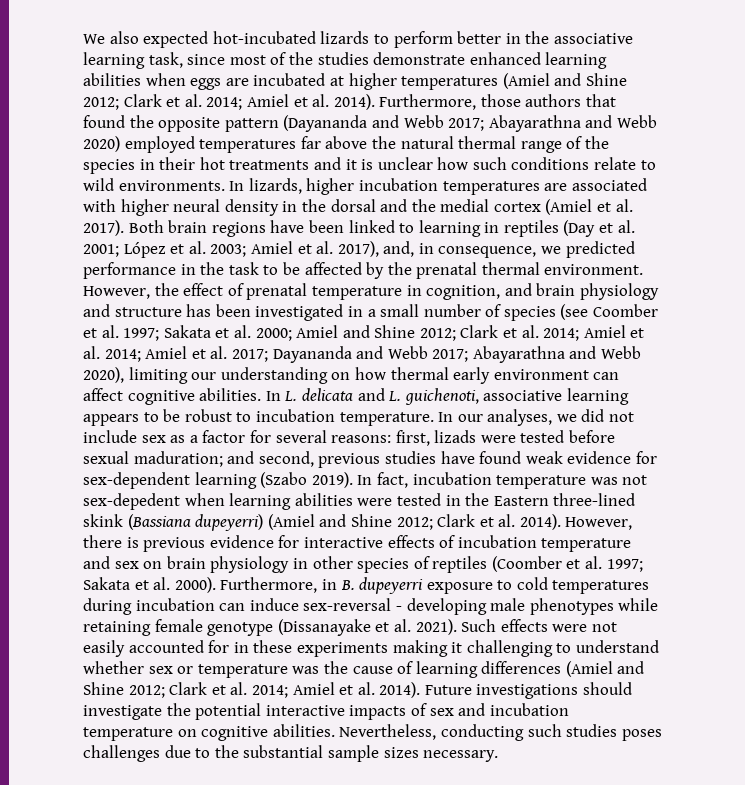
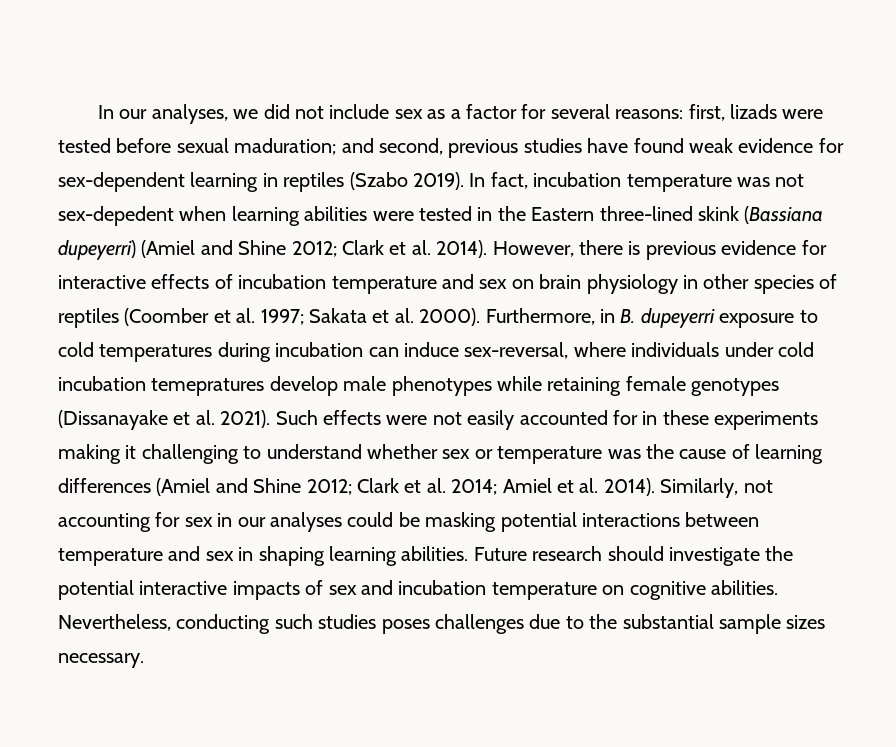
- We also expected hot-incubated lizards to perform better in the associative learning task, since most of the studies demonstrate enhanced learning abilities when eggs are incubated at higher temperatures (Amiel and Shine 2012; Clark et al. 2014; Amiel et al. 2014). Furthermore, those authors that found the opposite pattern (Dayananda and Webb 2017; Abayarathna and Webb 2020) employed temperatures far above the natural thermal range of the species in their hot treatments and it is unclear how such conditions relate to wild environments. In lizards, higher incubation temperatures are associated with higher neural density in the dorsal and the medial cortex (Amiel et al. 2017). Both brain regions have been linked to learning in reptiles (Day et al. 2001; López et al. 2003; Amiel et al. 2017), and, in consequence, we predicted performance in the task to be affected by the prenatal thermal environment. However, the effect of prenatal temperature in cognition, and brain physiology and structure has been investigated in a small number of species (see Coomber et al. 1997; Sakata et al. 2000; Amiel and Shine 2012; Clark et al. 2014; Amiel et al. 2014; Amiel et al. 2017; Dayananda and Webb 2017; Abayarathna and Webb 2020), limiting our understanding on how thermal early environment can affect cognitive abilities. In L. delicata and L. guichenoti, associative learning appears to be robust to incubation temperature. In our analyses, we did not include sex as a factor for several reasons: first, lizads were tested before sexual maduration; and second, previous studies have found weak evidence for sex-dependent learning (Szabo 2019).
+ In our analyses, we did not include sex as a factor for several reasons: first, lizads were tested before sexual maduration; and second, previous studies have found weak evidence for sex-dependent learning in reptiles (Szabo 2019).
- Furthermore, in B. dupeyerri exposure to cold temperatures during incubation can induce sex-reversal - developing male phenotypes while retaining female genotype (Dissanayake et al. 2021).
+ Furthermore, in B. dupeyerri exposure to cold temperatures during incubation can induce sex-reversal, where individuals under cold incubation temepratures develop male phenotypes while retaining female genotypes (Dissanayake et al. 2021).
- Future investigations should investigate the potential interactive impacts of sex and incubation temperature on cognitive abilities.
+ Similarly, not accounting for sex in our analyses could be masking potential interactions between temperature and sex in shaping learning abilities. Future research should investigate the potential interactive impacts of sex and incubation temperature on cognitive abilities.

